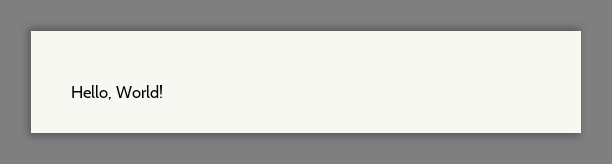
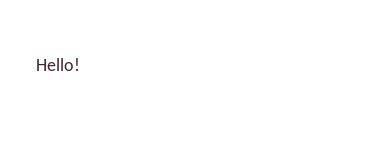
- Hello, World!
+ Hello!

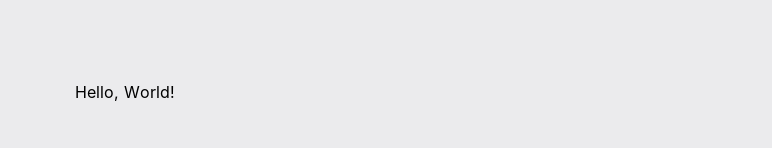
- Hello!
+ Hello, World!

